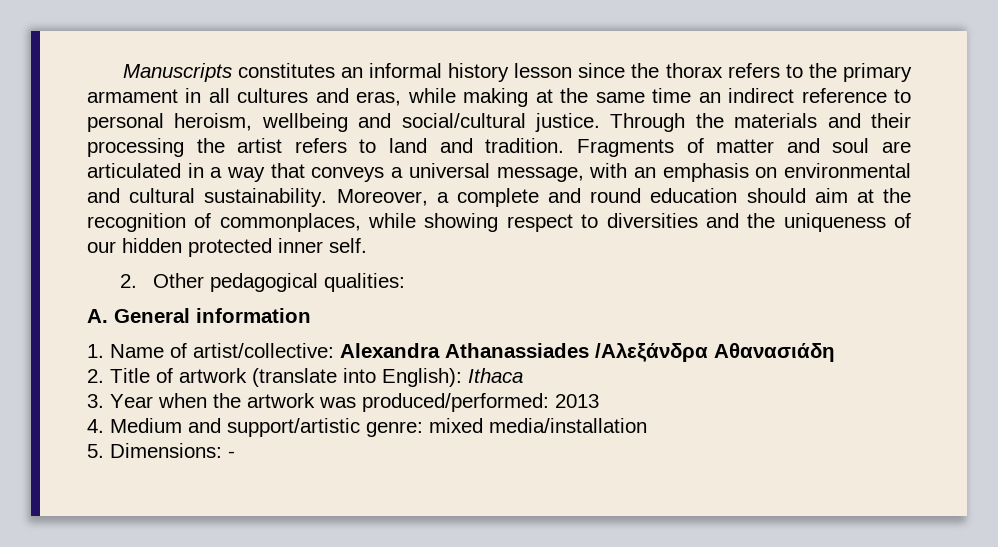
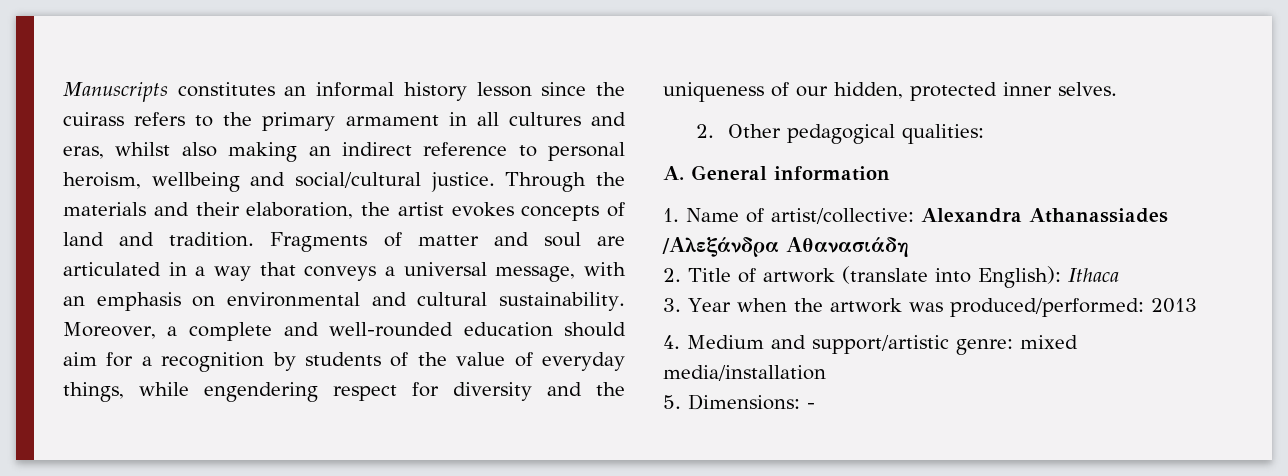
- Manuscripts constitutes an informal history lesson since the thorax refers to the primary armament in all cultures and eras, while making at the same time an indirect reference to personal heroism, wellbeing and social/cultural justice.
+ Manuscripts constitutes an informal history lesson since the cuirass refers to the primary armament in all cultures and eras, whilst also making an indirect reference to personal heroism, wellbeing and social/cultural justice.
- Through the materials and their processing the artist refers to land and tradition.
+ Through the materials and their elaboration, the artist evokes concepts of land and tradition.
- Moreover, a complete and round education should aim at the recognition of commonplaces, while showing respect to diversities and the uniqueness of our hidden protected inner self.
+ Moreover, a complete and well-rounded education should aim for a recognition by students of the value of everyday things, while engendering respect for diversity and the uniqueness of our hidden, protected inner selves.

